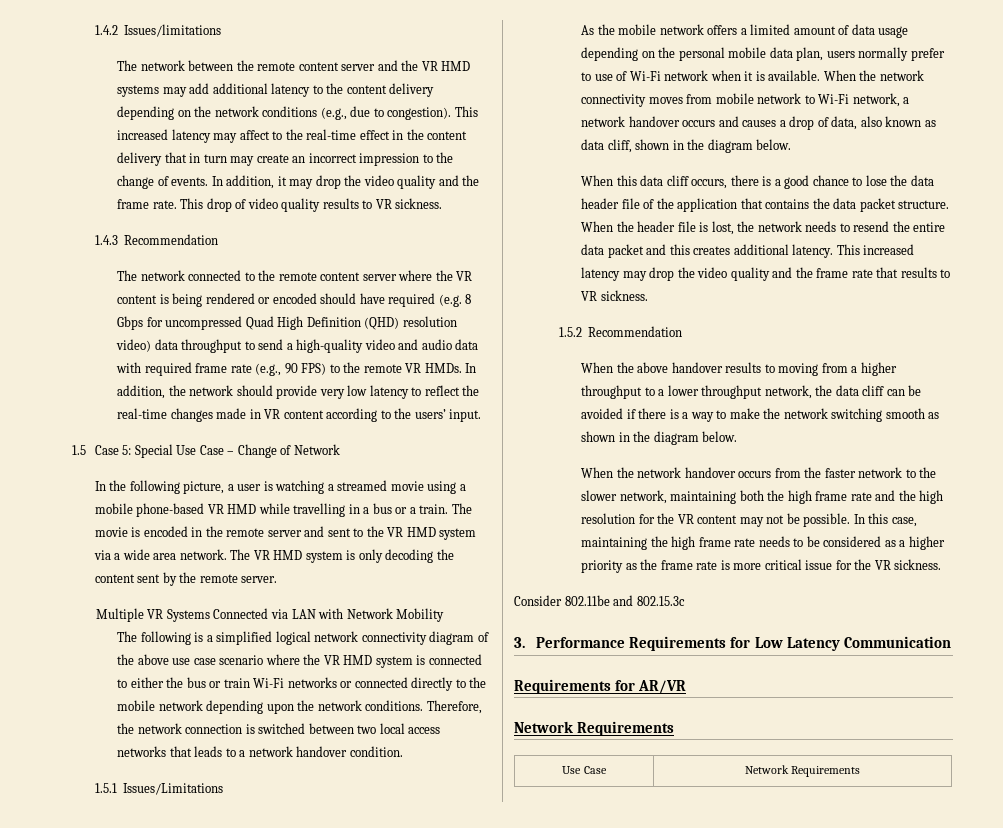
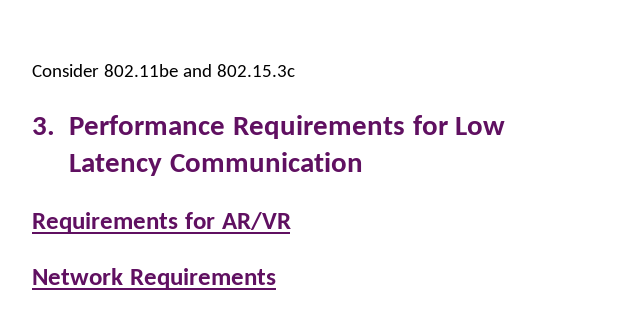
- 1.4.2 Issues/limitations
- The network between the remote content server and the VR HMD systems may add additional latency to the content delivery depending on the network conditions (e.g., due to congestion). This increased latency may affect to the real-time effect in the content delivery that in turn may create an incorrect impression to the change of events. In addition, it may drop the video quality and the frame rate. This drop of video quality results to VR sickness.
- 1.4.3 Recommendation
- The network connected to the remote content server where the VR content is being rendered or encoded should have required (e.g. 8 Gbps for uncompressed Quad High Definition (QHD) resolution video) data throughput to send a high-quality video and audio data with required frame rate (e.g., 90 FPS) to the remote VR HMDs. In addition, the network should provide very low latency to reflect the real-time changes made in VR content according to the users’ input.
- 1.5 Case 5: Special Use Case – Change of Network
- In the following picture, a user is watching a streamed movie using a mobile phone-based VR HMD while travelling in a bus or a train. The movie is encoded in the remote server and sent to the VR HMD system via a wide area network. The VR HMD system is only decoding the content sent by the remote server.
- Multiple VR Systems Connected via LAN with Network Mobility
- The following is a simplified logical network connectivity diagram of the above use case scenario where the VR HMD system is connected to either the bus or train Wi-Fi networks or connected directly to the mobile network depending upon the network conditions. Therefore, the network connection is switched between two local access networks that leads to a network handover condition.
- 1.5.1 Issues/Limitations
- As the mobile network offers a limited amount of data usage depending on the personal mobile data plan, users normally prefer to use of Wi-Fi network when it is available. When the network connectivity moves from mobile network to Wi-Fi network, a network handover occurs and causes a drop of data, also known as data cliff, shown in the diagram below.
- When this data cliff occurs, there is a good chance to lose the data header file of the application that contains the data packet structure. When the header file is lost, the network needs to resend the entire data packet and this creates additional latency. This increased latency may drop the video quality and the frame rate that results to VR sickness.
- 1.5.2 Recommendation
- When the above handover results to moving from a higher throughput to a lower throughput network, the data cliff can be avoided if there is a way to make the network switching smooth as shown in the diagram below.
- When the network handover occurs from the faster network to the slower network, maintaining both the high frame rate and the high resolution for the VR content may not be possible. In this case, maintaining the high frame rate needs to be considered as a higher priority as the frame rate is more critical issue for the VR sickness.
- Use Case | Network Requirements

